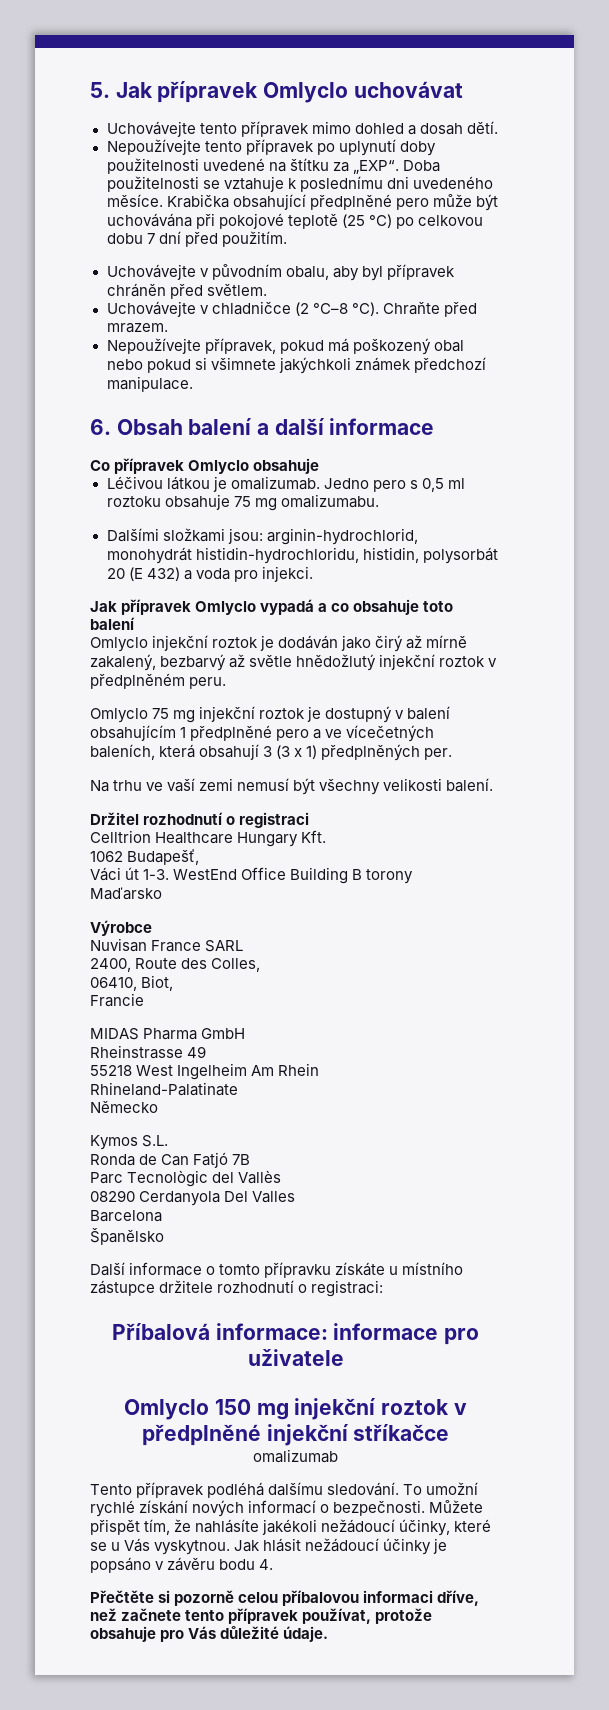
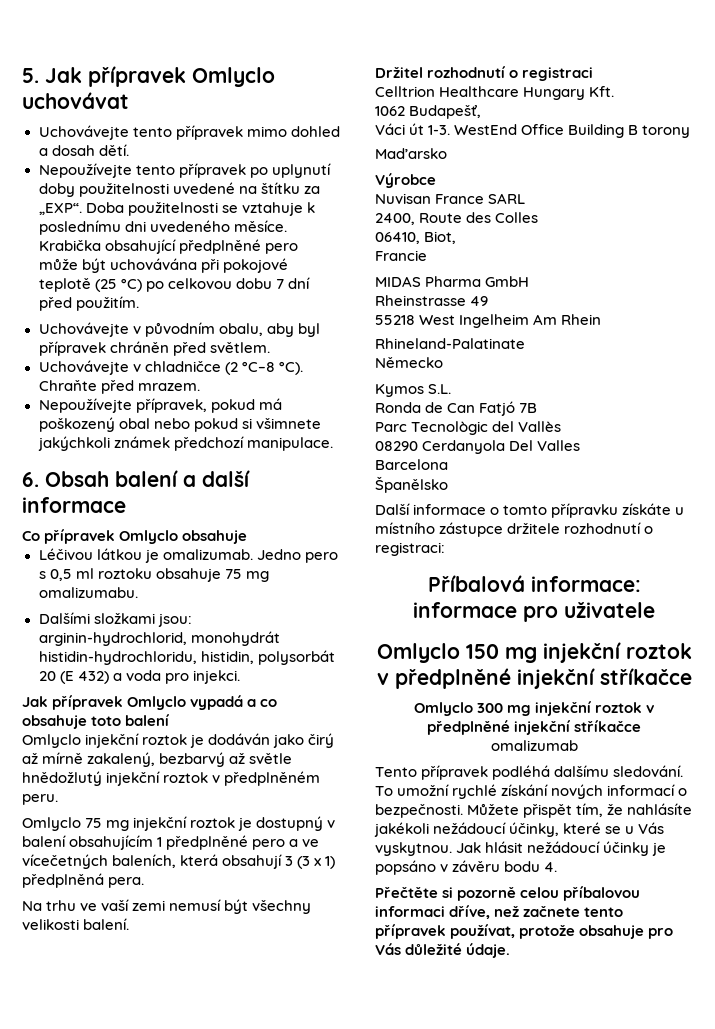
- Omlyclo 75 mg injekční roztok je dostupný v balení obsahujícím 1 předplněné pero a ve vícečetných baleních, která obsahují 3 (3 x 1) předplněných per.
+ Omlyclo 75 mg injekční roztok je dostupný v balení obsahujícím 1 předplněné pero a ve vícečetných baleních, která obsahují 3 (3 x 1) předplněná pera.
- 2400, Route des Colles,
+ 2400, Route des Colles
+ Omlyclo 300 mg injekční roztok v předplněné injekční stříkačce

